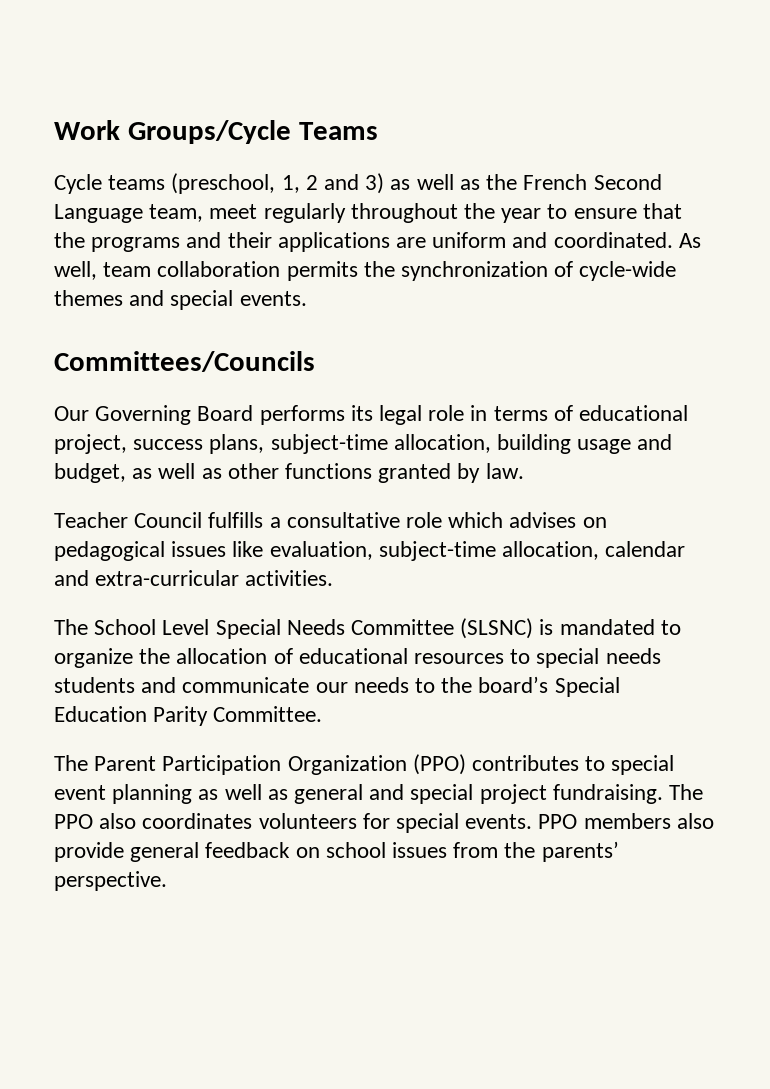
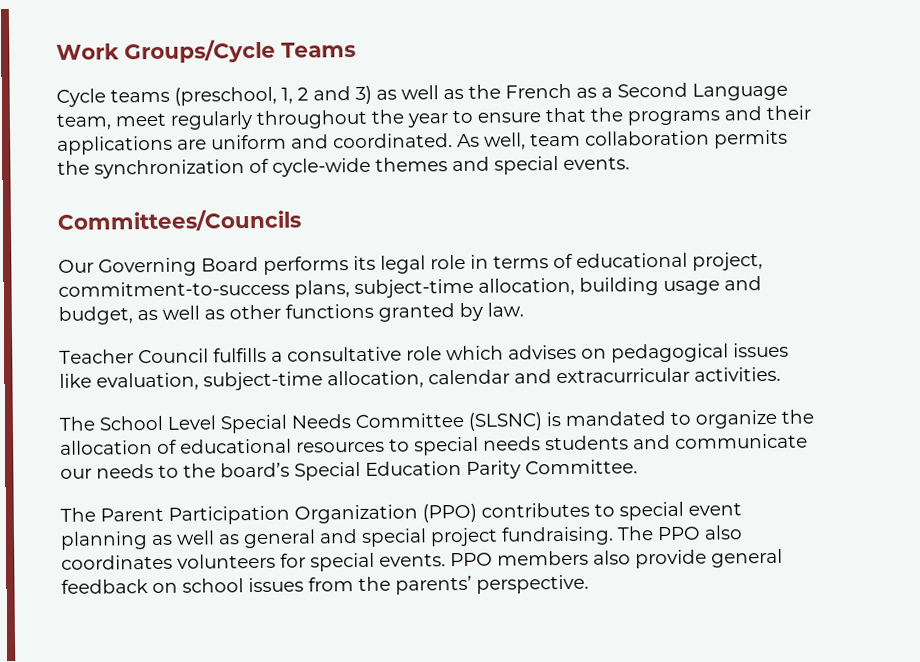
- Cycle teams (preschool, 1, 2 and 3) as well as the French Second Language team, meet regularly throughout the year to ensure that the programs and their applications are uniform and coordinated.
+ Cycle teams (preschool, 1, 2 and 3) as well as the French as a Second Language team, meet regularly throughout the year to ensure that the programs and their applications are uniform and coordinated.
- Our Governing Board performs its legal role in terms of educational project, success plans, subject-time allocation, building usage and budget, as well as other functions granted by law.
+ Our Governing Board performs its legal role in terms of educational project, commitment-to-success plans, subject-time allocation, building usage and budget, as well as other functions granted by law.
- Teacher Council fulfills a consultative role which advises on pedagogical issues like evaluation, subject-time allocation, calendar and extra-curricular activities.
+ Teacher Council fulfills a consultative role which advises on pedagogical issues like evaluation, subject-time allocation, calendar and extracurricular activities.

